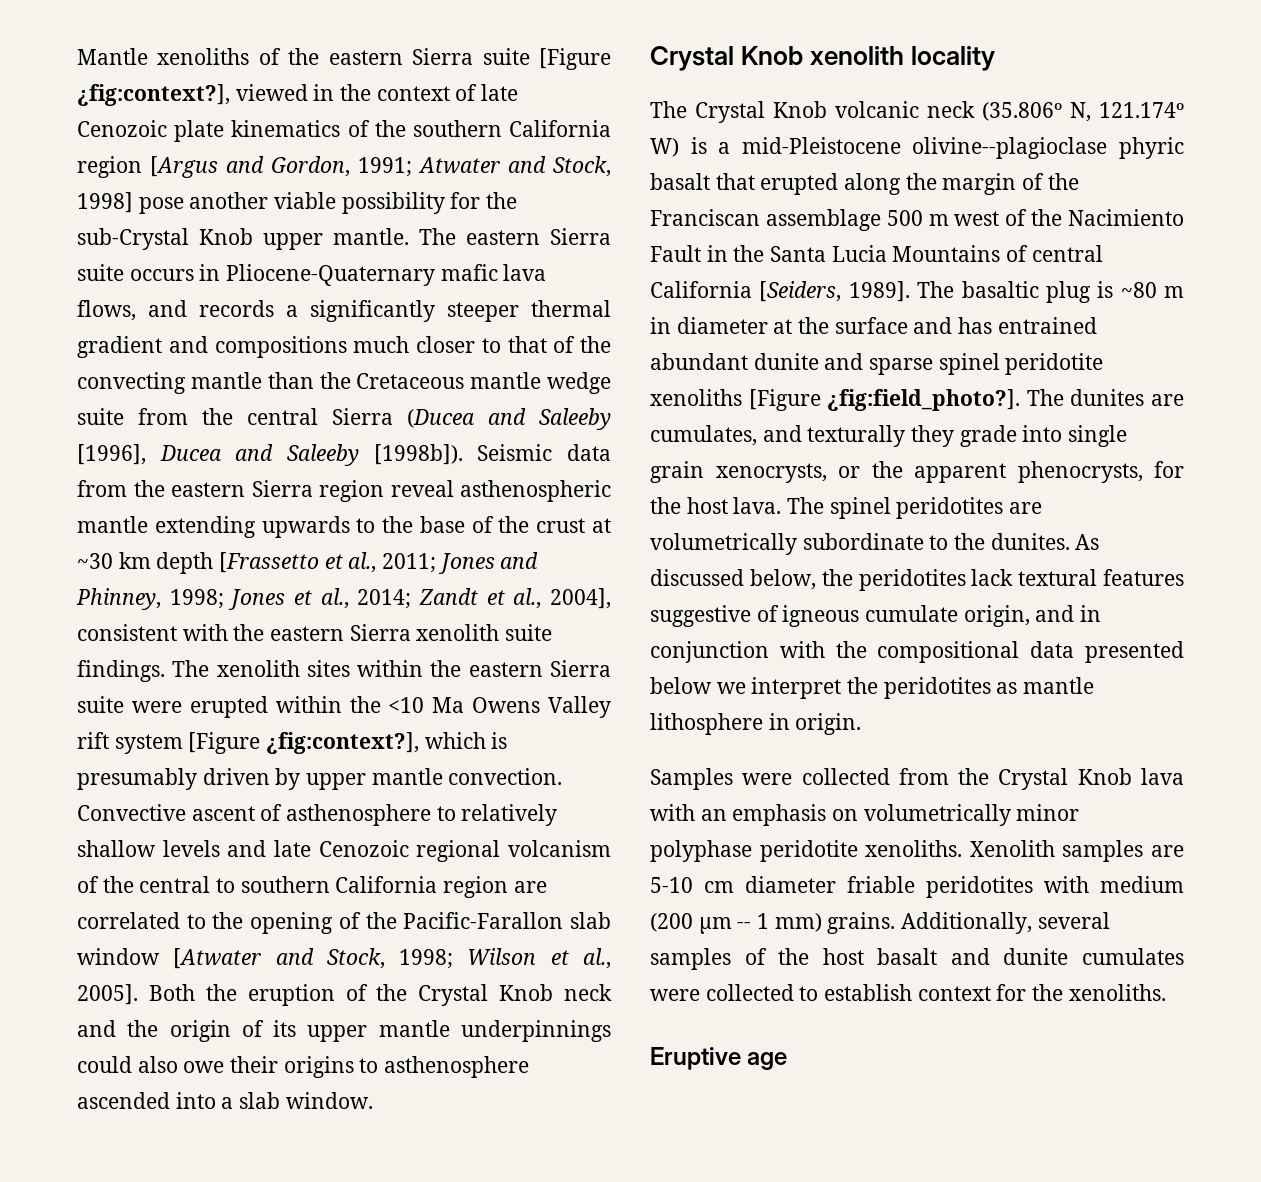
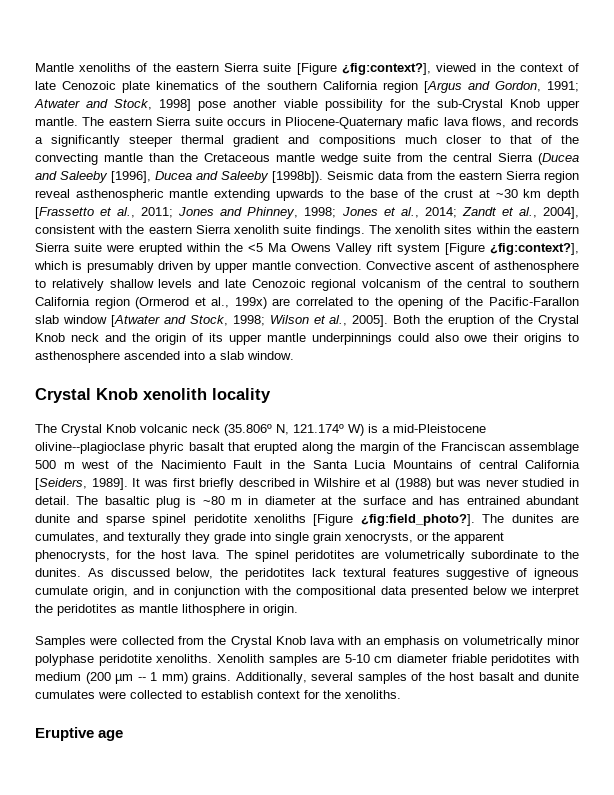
- The xenolith sites within the eastern Sierra suite were erupted within the <10 Ma Owens Valley rift system [Figure ¿fig:context?], which is presumably driven by upper mantle convection.
+ The xenolith sites within the eastern Sierra suite were erupted within the <5 Ma Owens Valley rift system [Figure ¿fig:context?], which is presumably driven by upper mantle convection.
- Convective ascent of asthenosphere to relatively shallow levels and late Cenozoic regional volcanism of the central to southern California region are correlated to the opening of the Pacific-Farallon slab window [Atwater and Stock, 1998; Wilson et al., 2005].
+ Convective ascent of asthenosphere to relatively shallow levels and late Cenozoic regional volcanism of the central to southern California region (Ormerod et al., 199x) are correlated to the opening of the Pacific-Farallon slab window [Atwater and Stock, 1998; Wilson et al., 2005].
+ It was first briefly described in Wilshire et al (1988) but was never studied in detail.

